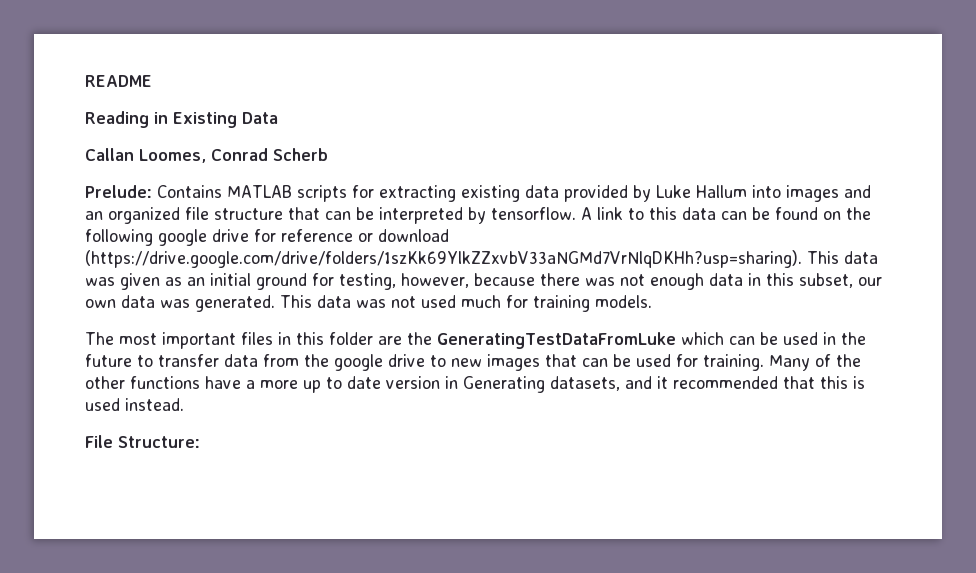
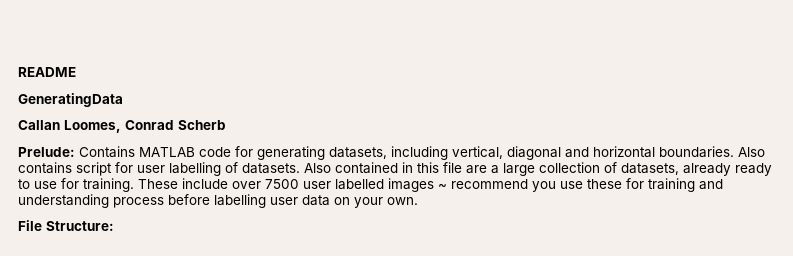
- Reading in Existing Data
+ GeneratingData
- Prelude: Contains MATLAB scripts for extracting existing data provided by Luke Hallum into images and an organized file structure that can be interpreted by tensorflow. A link to this data can be found on the following google drive for reference or download (https://drive.google.com/drive/folders/1szKk69YlkZZxvbV33aNGMd7VrNlqDKHh?usp=sharing). This data was given as an initial ground for testing, however, because there was not enough data in this subset, our own data was generated. This data was not used much for training models.
- The most important files in this folder are the GeneratingTestDataFromLuke which can be used in the future to transfer data from the google drive to new images that can be used for training. Many of the other functions have a more up to date version in Generating datasets, and it recommended that this is used instead.
+ Prelude: Contains MATLAB code for generating datasets, including vertical, diagonal and horizontal boundaries. Also contains script for user labelling of datasets. Also contained in this file are a large collection of datasets, already ready to use for training. These include over 7500 user labelled images ~ recommend you use these for training and understanding process before labelling user data on your own.

